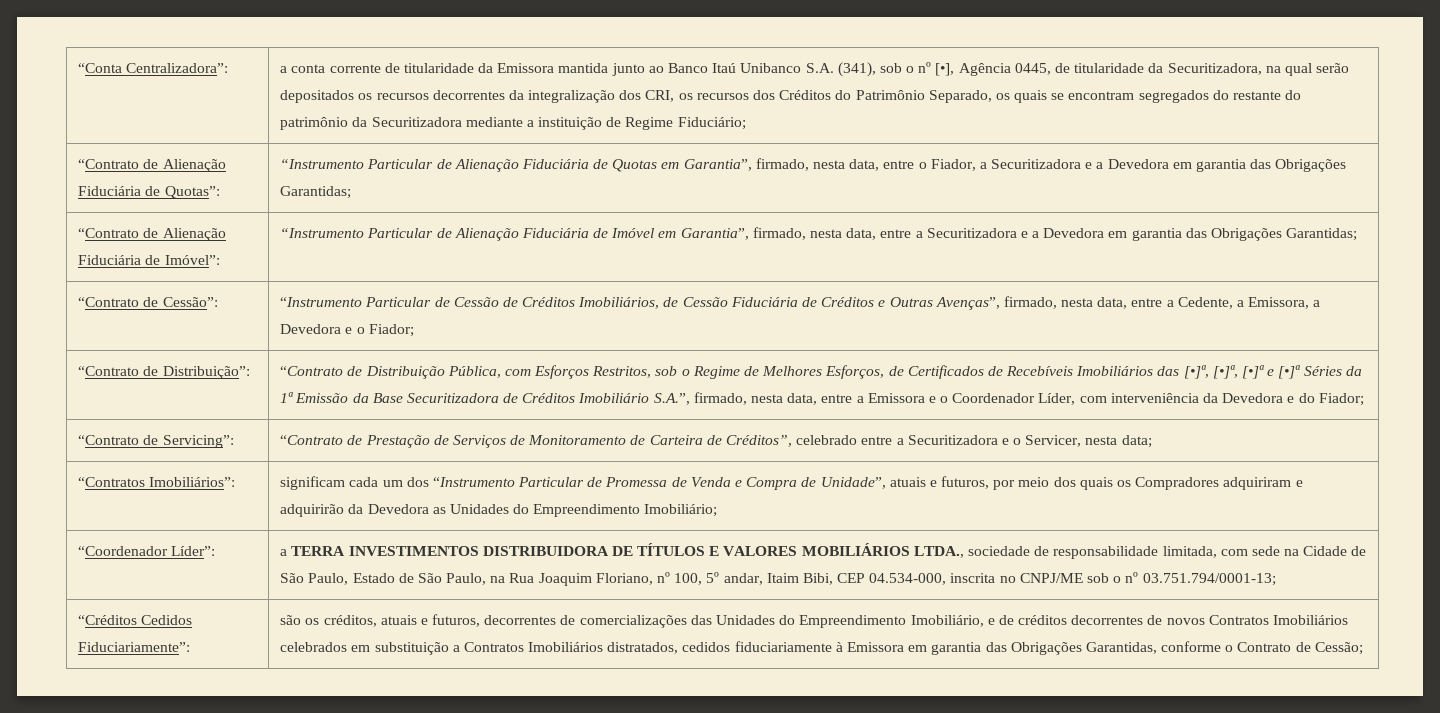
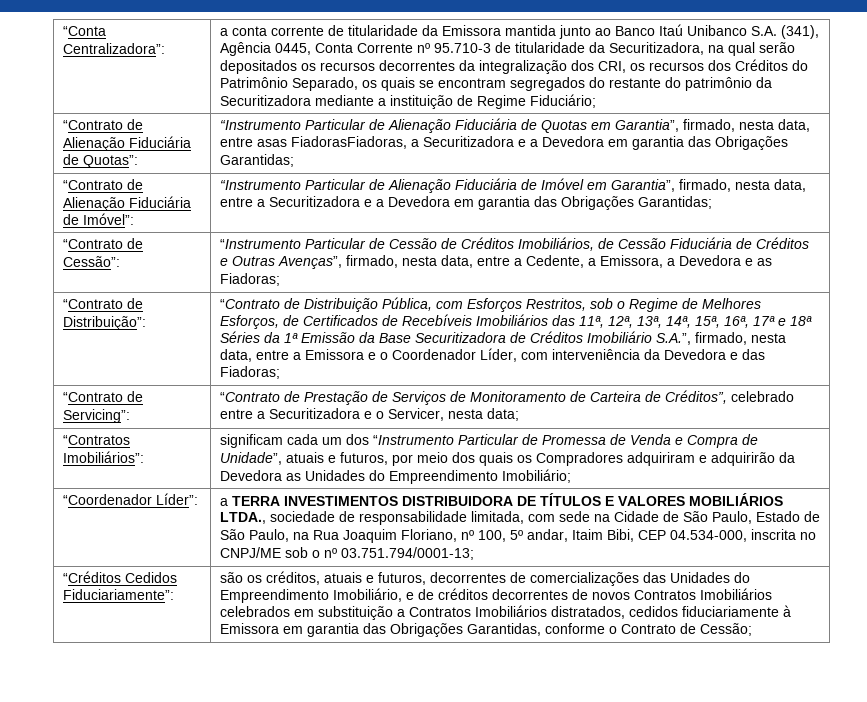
- a conta corrente de titularidade da Emissora mantida junto ao Banco Itaú Unibanco S.A. (341), sob o nº [•], Agência 0445, de titularidade da Securitizadora, na qual serão depositados os recursos decorrentes da integralização dos CRI, os recursos dos Créditos do Patrimônio Separado, os quais se encontram segregados do restante do patrimônio da Securitizadora mediante a instituição de Regime Fiduciário;
+ a conta corrente de titularidade da Emissora mantida junto ao Banco Itaú Unibanco S.A. (341), Agência 0445, Conta Corrente nº 95.710-3 de titularidade da Securitizadora, na qual serão depositados os recursos decorrentes da integralização dos CRI, os recursos dos Créditos do Patrimônio Separado, os quais se encontram segregados do restante do patrimônio da Securitizadora mediante a instituição de Regime Fiduciário;
- “Contrato de Alienação Fiduciária de Quotas”: | “Instrumento Particular de Alienação Fiduciária de Quotas em Garantia”, firmado, nesta data, entre o Fiador, a Securitizadora e a Devedora em garantia das Obrigações Garantidas;
+ “Contrato de Alienação Fiduciária de Quotas”: | “Instrumento Particular de Alienação Fiduciária de Quotas em Garantia”, firmado, nesta data, entre asas FiadorasFiadoras, a Securitizadora e a Devedora em garantia das Obrigações Garantidas;
- “Contrato de Cessão”: | “Instrumento Particular de Cessão de Créditos Imobiliários, de Cessão Fiduciária de Créditos e Outras Avenças”, firmado, nesta data, entre a Cedente, a Emissora, a Devedora e o Fiador;
+ “Contrato de Cessão”: | “Instrumento Particular de Cessão de Créditos Imobiliários, de Cessão Fiduciária de Créditos e Outras Avenças”, firmado, nesta data, entre a Cedente, a Emissora, a Devedora e as Fiadoras;
- “Contrato de Distribuição Pública, com Esforços Restritos, sob o Regime de Melhores Esforços, de Certificados de Recebíveis Imobiliários das [•]ª, [•]ª, [•]ª e [•]ª Séries da 1ª Emissão da Base Securitizadora de Créditos Imobiliário S.A.”, firmado, nesta data, entre a Emissora e o Coordenador Líder, com interveniência da Devedora e do Fiador;
+ “Contrato de Distribuição Pública, com Esforços Restritos, sob o Regime de Melhores Esforços, de Certificados de Recebíveis Imobiliários das 11ª, 12ª, 13ª, 14ª, 15ª, 16ª, 17ª e 18ª Séries da 1ª Emissão da Base Securitizadora de Créditos Imobiliário S.A.”, firmado, nesta data, entre a Emissora e o Coordenador Líder, com interveniência da Devedora e das Fiadoras;

